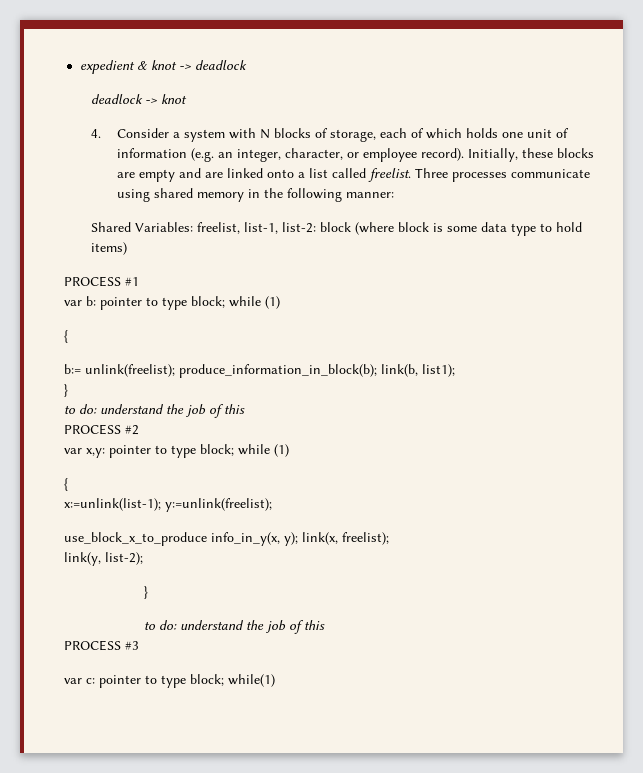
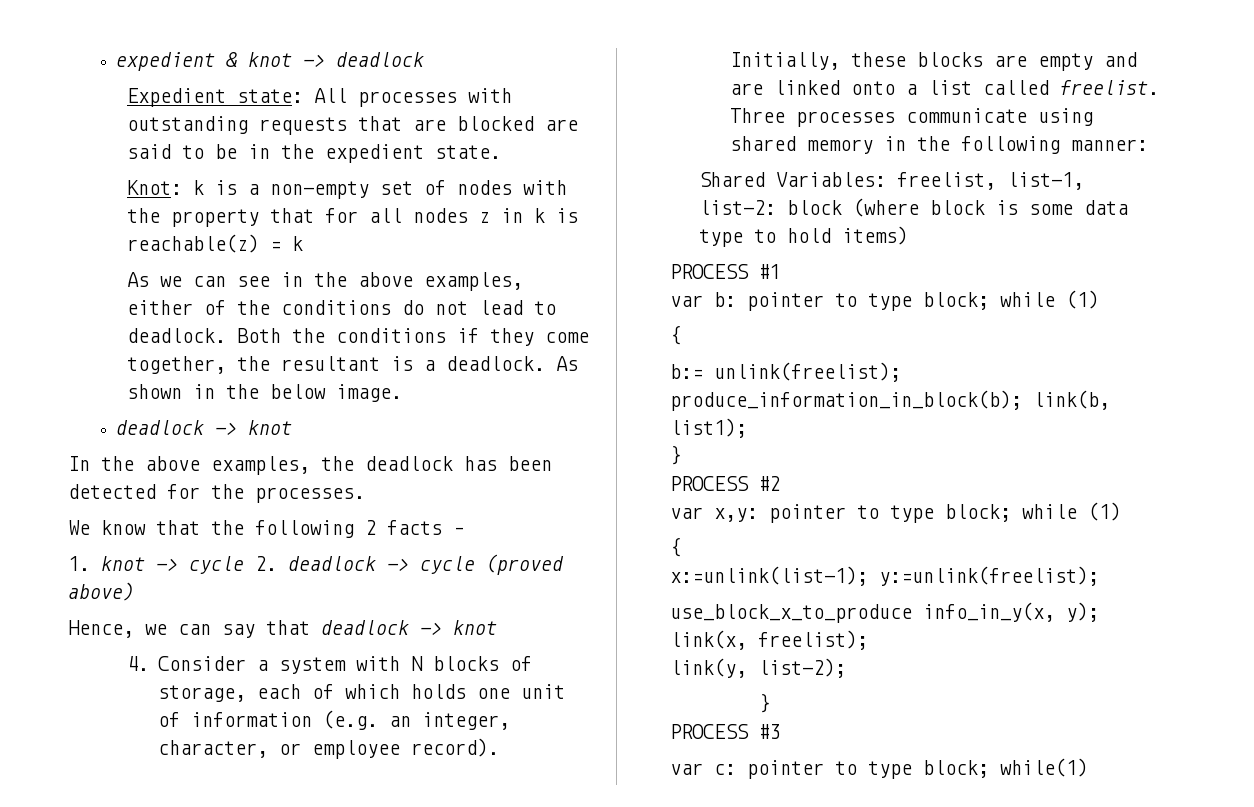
+ Expedient state: All processes with outstanding requests that are blocked are said to be in the expedient state.
+ Knot: k is a non-empty set of nodes with the property that for all nodes z in k is reachable(z) = k
+ As we can see in the above examples, either of the conditions do not lead to deadlock. Both the conditions if they come together, the resultant is a deadlock. As shown in the below image.
  deadlock -> knot
+ In the above examples, the deadlock has been detected for the processes.
+ We know that the following 2 facts –
+ 1. knot -> cycle 2. deadlock -> cycle (proved above)
+ Hence, we can say that deadlock -> knot
  b:= unlink(freelist); produce_information_in_block(b); link(b, list1);
  }
- to do: understand the job of this
  link(y, list-2);
  }
- to do: understand the job of this

